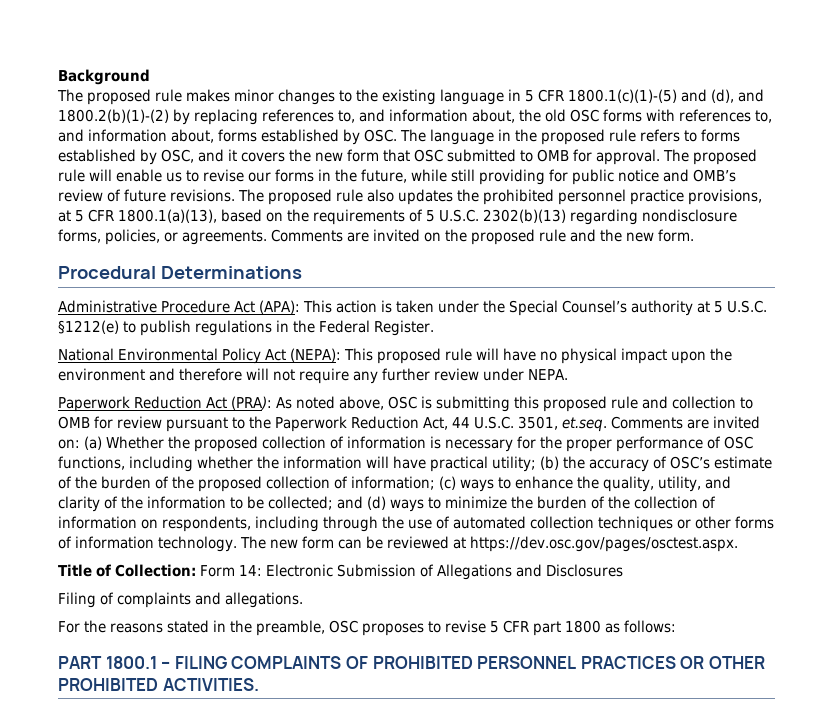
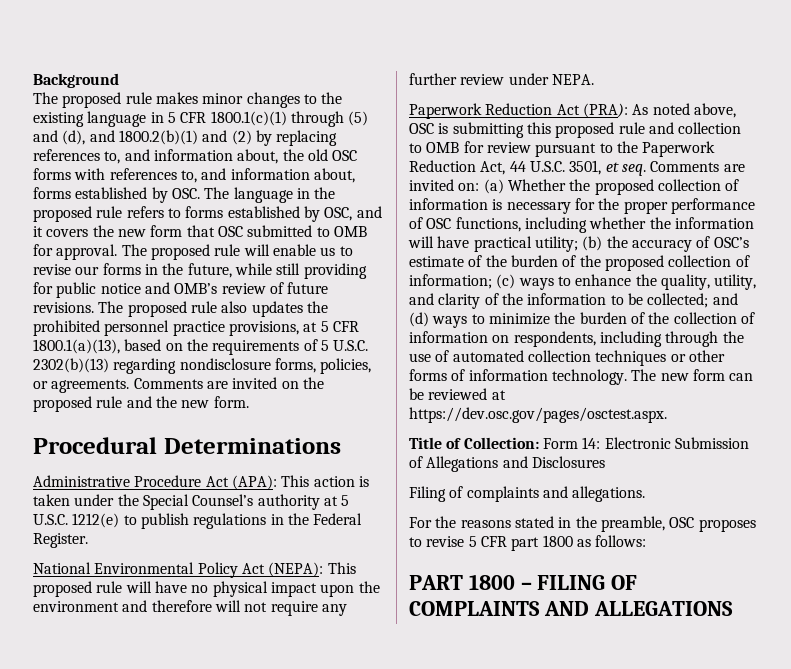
- The proposed rule makes minor changes to the existing language in 5 CFR 1800.1(c)(1)-(5) and (d), and 1800.2(b)(1)-(2) by replacing references to, and information about, the old OSC forms with references to, and information about, forms established by OSC. The language in the proposed rule refers to forms established by OSC, and it covers the new form that OSC submitted to OMB for approval.
+ The proposed rule makes minor changes to the existing language in 5 CFR 1800.1(c)(1) through (5) and (d), and 1800.2(b)(1) and (2) by replacing references to, and information about, the old OSC forms with references to, and information about, forms established by OSC. The language in the proposed rule refers to forms established by OSC, and it covers the new form that OSC submitted to OMB for approval.
- Administrative Procedure Act (APA): This action is taken under the Special Counsel’s authority at 5 U.S.C. §1212(e) to publish regulations in the Federal Register.
+ Administrative Procedure Act (APA): This action is taken under the Special Counsel’s authority at 5 U.S.C. 1212(e) to publish regulations in the Federal Register.
- As noted above, OSC is submitting this proposed rule and collection to OMB for review pursuant to the Paperwork Reduction Act, 44 U.S.C. 3501, et.seq. Comments are invited on:
+ As noted above, OSC is submitting this proposed rule and collection to OMB for review pursuant to the Paperwork Reduction Act, 44 U.S.C. 3501, et seq. Comments are invited on:
- PART 1800.1 – FILING COMPLAINTS OF PROHIBITED PERSONNEL PRACTICES OR OTHER PROHIBITED ACTIVITIES.
+ PART 1800 – FILING OF COMPLAINTS AND ALLEGATIONS

